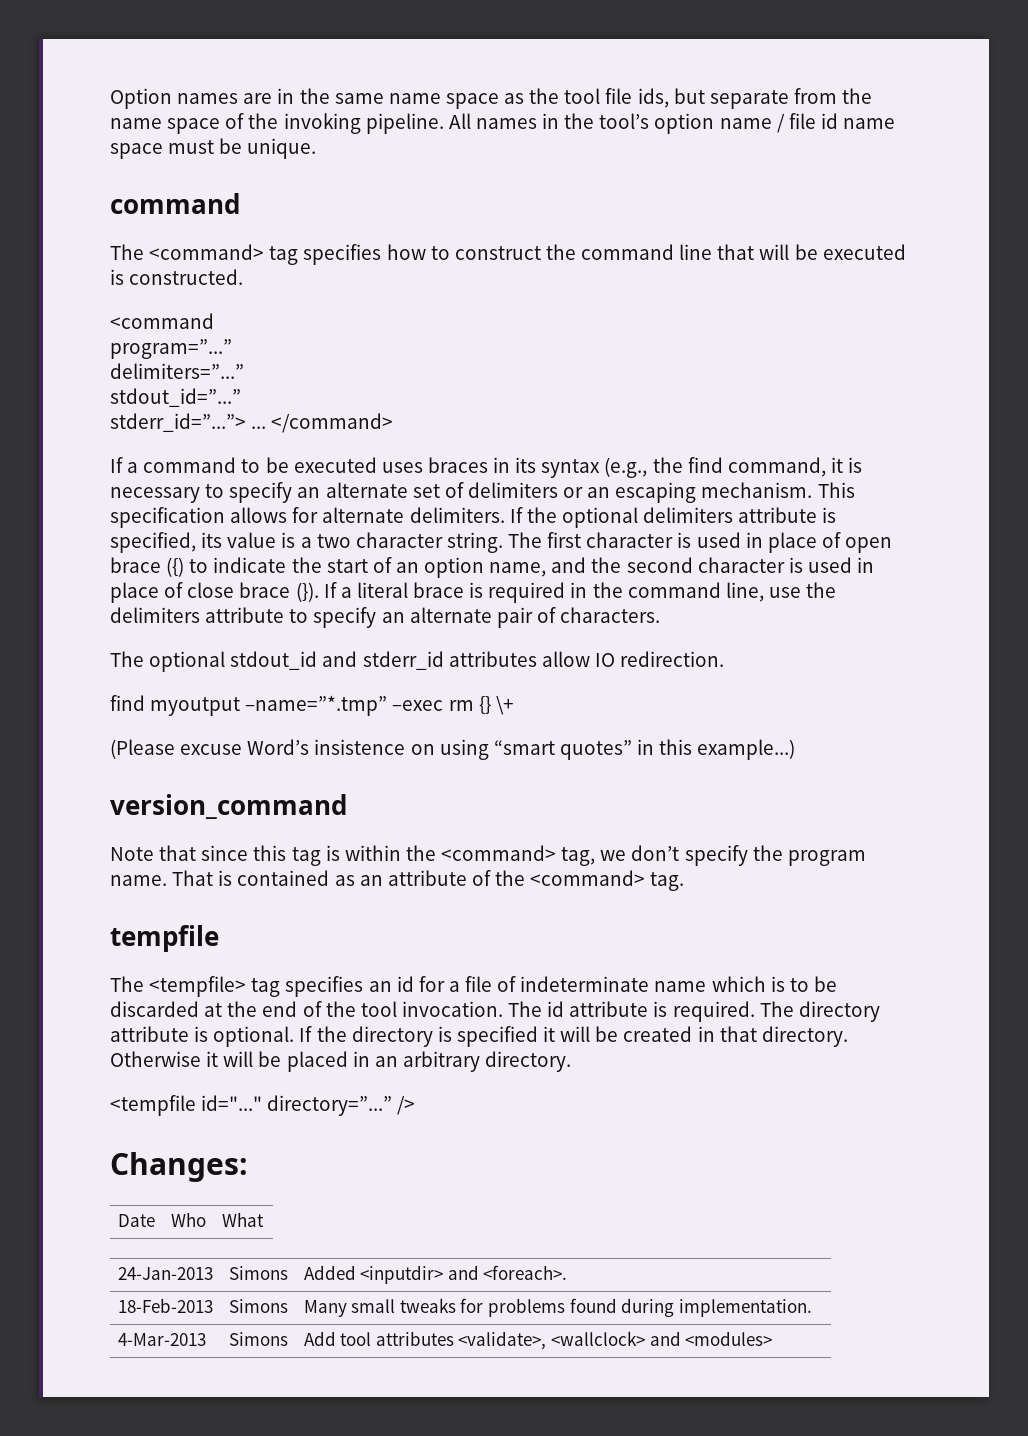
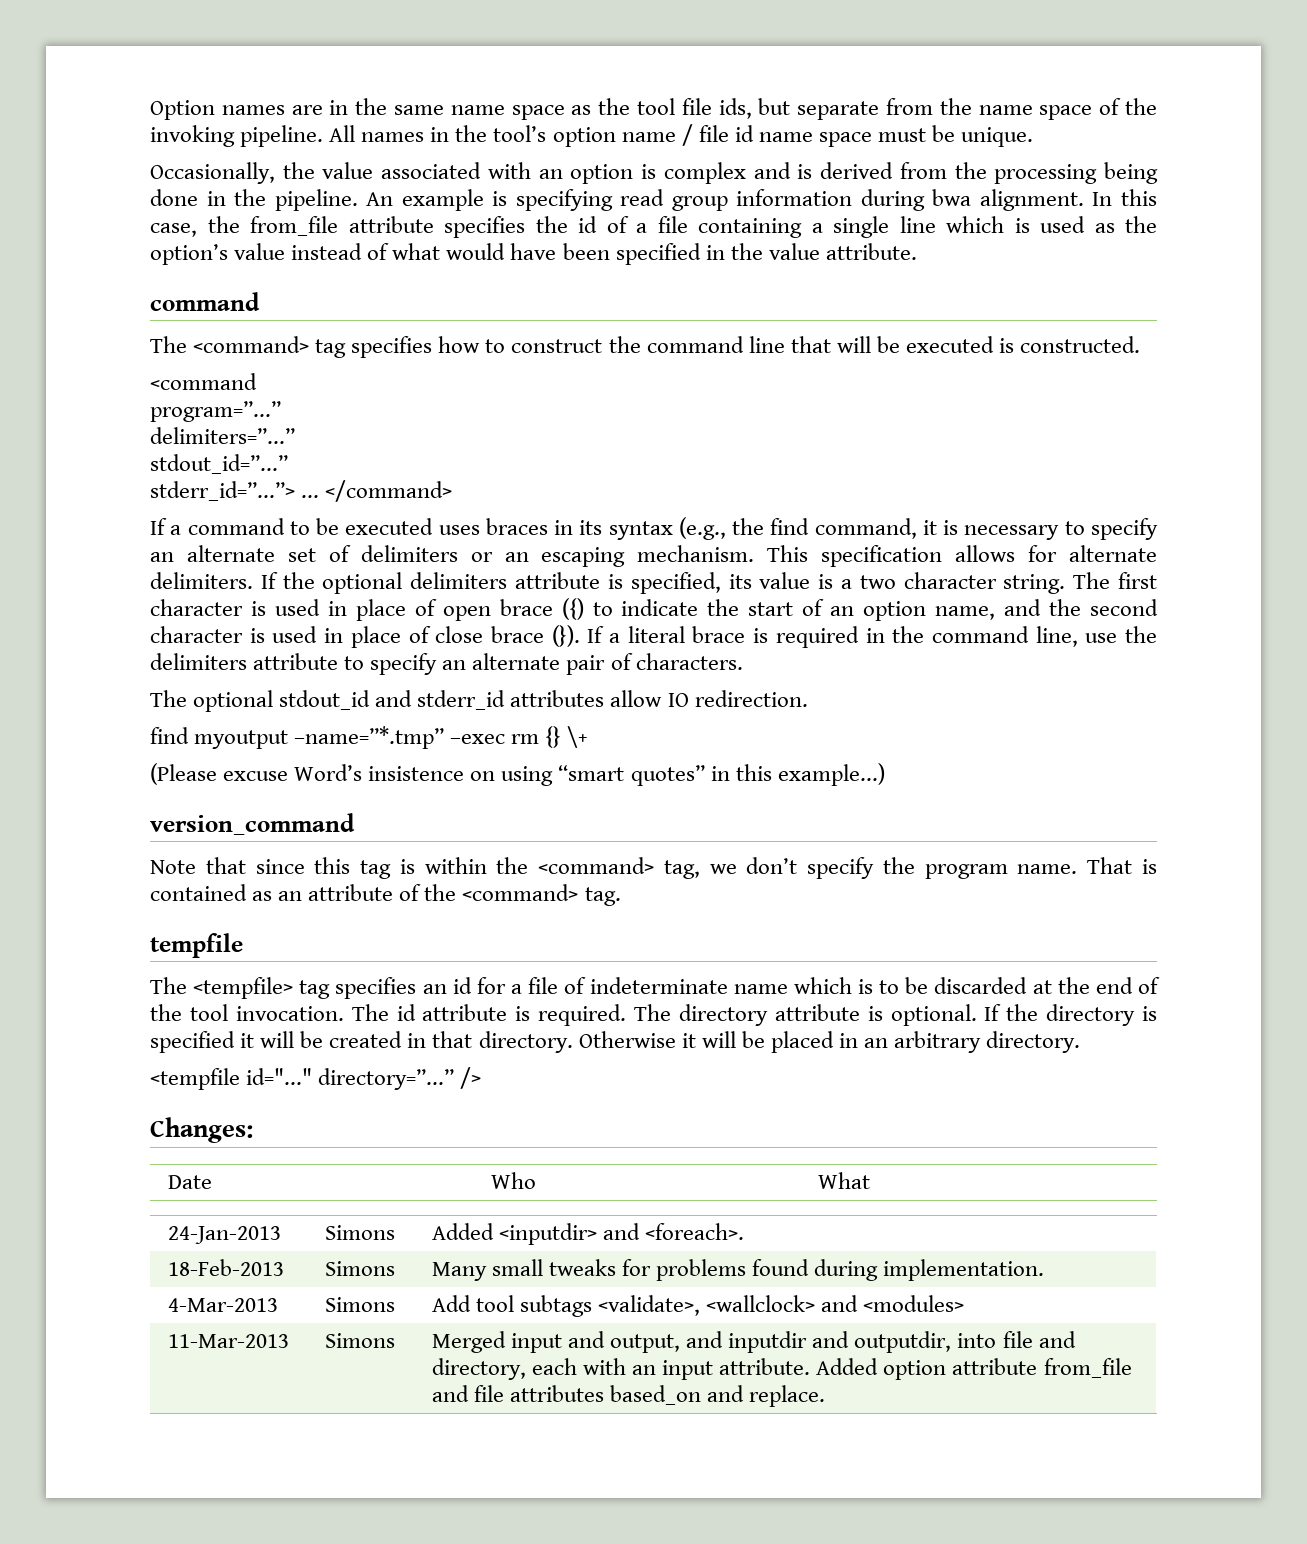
+ Occasionally, the value associated with an option is complex and is derived from the processing being done in the pipeline. An example is specifying read group information during bwa alignment. In this case, the from_file attribute specifies the id of a file containing a single line which is used as the option’s value instead of what would have been specified in the value attribute.
- 4-Mar-2013 | Simons | Add tool attributes <validate>, <wallclock> and <modules>
+ 4-Mar-2013 | Simons | Add tool subtags <validate>, <wallclock> and <modules>
+ 11-Mar-2013 | Simons | Merged input and output, and inputdir and outputdir, into file and directory, each with an input attribute. Added option attribute from_file and file attributes based_on and replace.

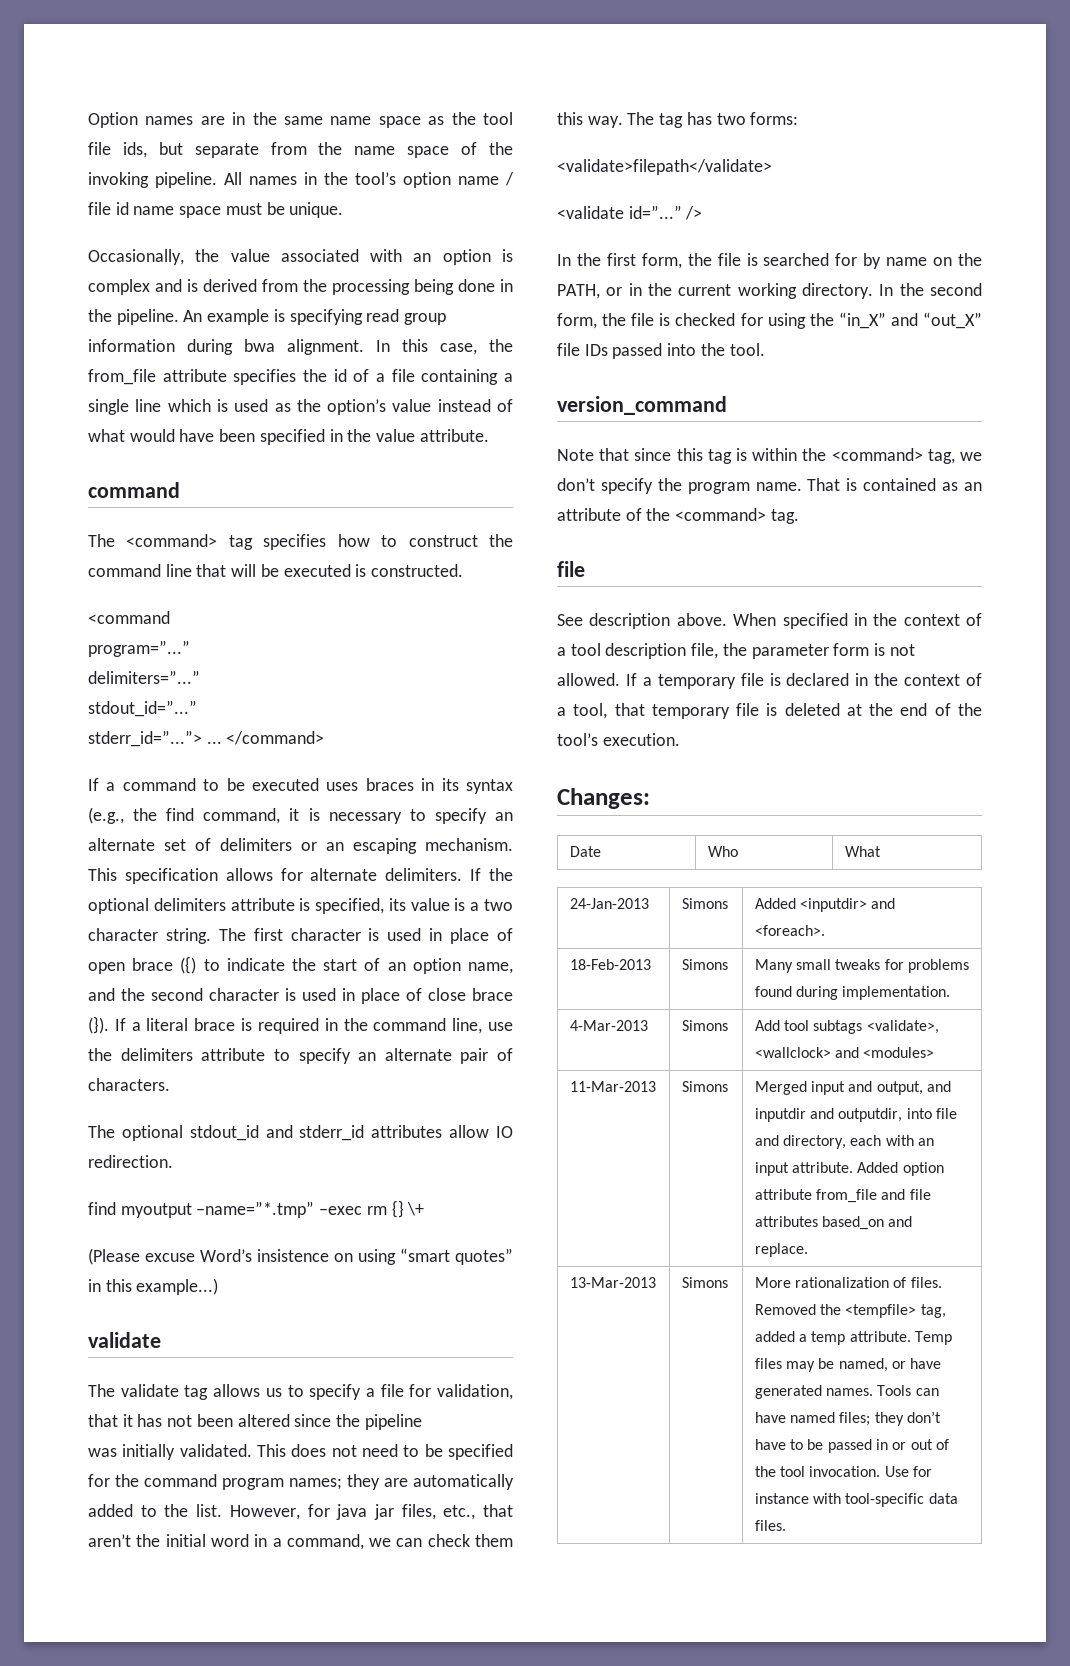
  (Please excuse Word’s insistence on using “smart quotes” in this example...)
+ validate
+ The validate tag allows us to specify a file for validation, that it has not been altered since the pipeline
+ was initially validated. This does not need to be specified for the command program names; they are automatically added to the list. However, for java jar files, etc., that aren’t the initial word in a command, we can check them this way. The tag has two forms:
+ <validate>filepath</validate>
+ <validate id=”...” />
+ In the first form, the file is searched for by name on the PATH, or in the current working directory. In the second form, the file is checked for using the “in_X” and “out_X” file IDs passed into the tool.
  That is contained as an attribute of the <command> tag.
- tempfile
- The <tempfile> tag specifies an id for a file of indeterminate name which is to be discarded at the end of the tool invocation. The id attribute is required. The directory attribute is optional. If the directory is specified it will be created in that directory. Otherwise it will be placed in an arbitrary directory.
- <tempfile id="..." directory=”...” />
+ file
+ See description above. When specified in the context of a tool description file, the parameter form is not allowed. If a temporary file is declared in the context of a tool, that temporary file is deleted at the end of the tool’s execution.
+ 13-Mar-2013 | Simons | More rationalization of files. Removed the <tempfile> tag, added a temp attribute. Temp files may be named, or have generated names. Tools can have named files; they don’t have to be passed in or out of the tool invocation. Use for instance with tool-specific data files.

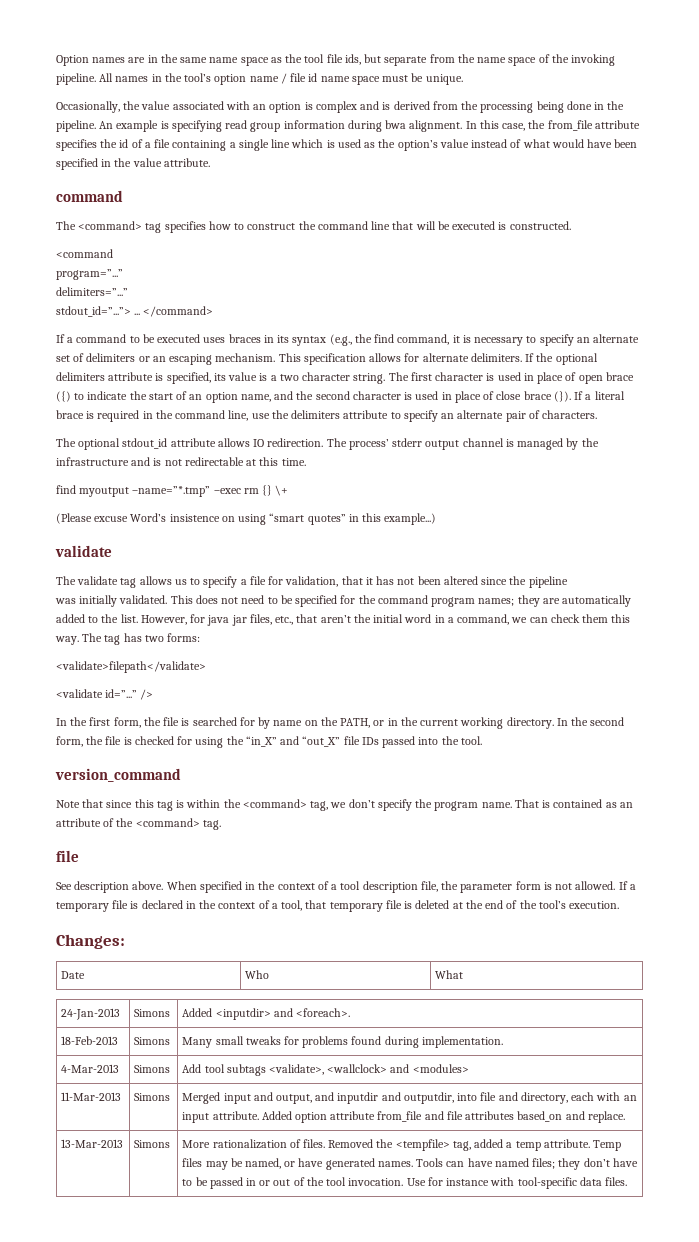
- stdout_id=”...”
- stderr_id=”...”> ...
+ stdout_id=”...”> ...
- The optional stdout_id and stderr_id attributes allow IO redirection.
+ The optional stdout_id attribute allows IO redirection. The process’ stderr output channel is managed by the infrastructure and is not redirectable at this time.

